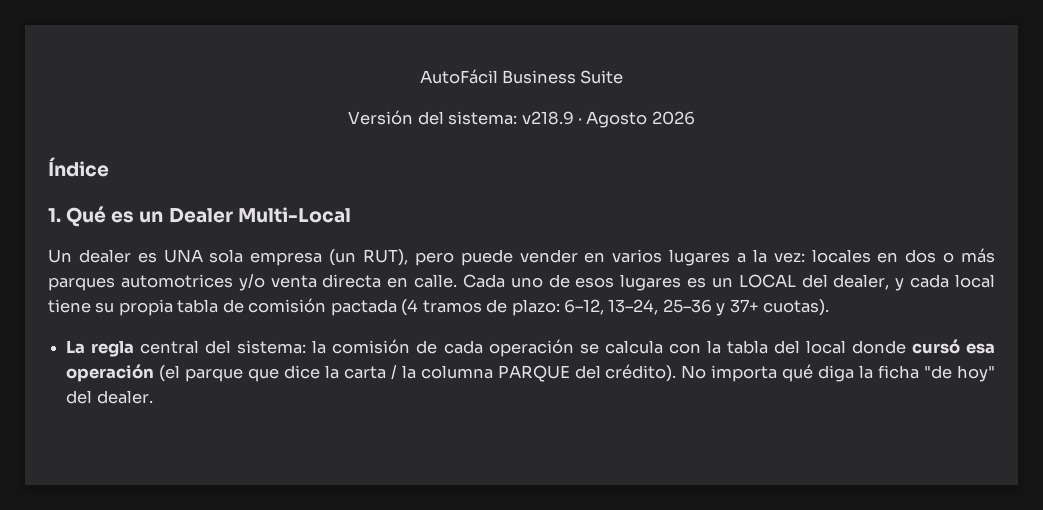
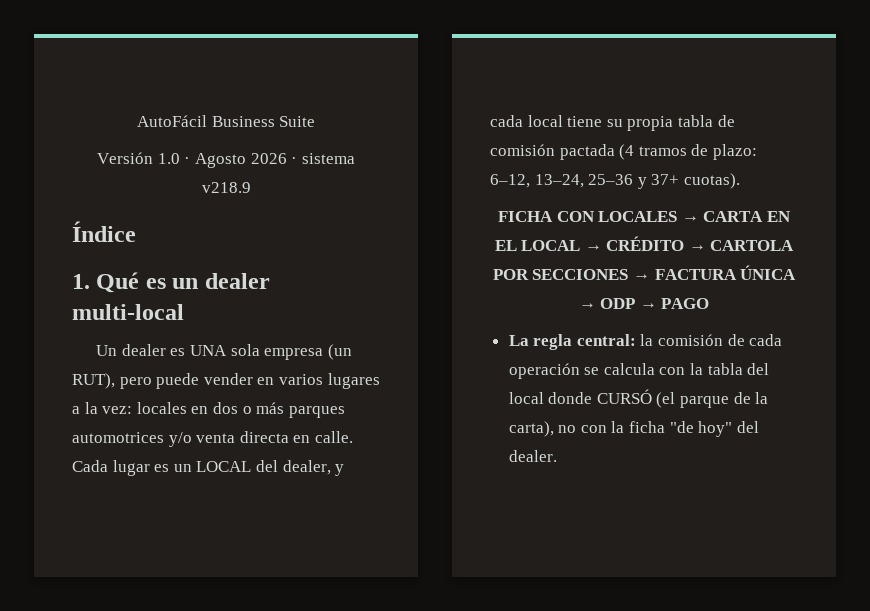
- Versión del sistema: v218.9 · Agosto 2026
+ Versión 1.0 · Agosto 2026 · sistema v218.9
- 1. Qué es un Dealer Multi-Local
+ 1. Qué es un dealer multi-local
- Cada uno de esos lugares es un LOCAL del dealer, y cada local tiene su propia tabla de comisión pactada (4 tramos de plazo: 6–12, 13–24, 25–36 y 37+ cuotas).
+ Cada lugar es un LOCAL del dealer, y cada local tiene su propia tabla de comisión pactada (4 tramos de plazo: 6–12, 13–24, 25–36 y 37+ cuotas).
+ FICHA CON LOCALES → CARTA EN EL LOCAL → CRÉDITO → CARTOLA POR SECCIONES → FACTURA ÚNICA → ODP → PAGO
- La regla central del sistema: la comisión de cada operación se calcula con la tabla del local donde cursó esa operación (el parque que dice la carta / la columna PARQUE del crédito). No importa qué diga la ficha "de hoy" del dealer.
+ La regla central: la comisión de cada operación se calcula con la tabla del local donde CURSÓ (el parque de la carta), no con la ficha "de hoy" del dealer.

